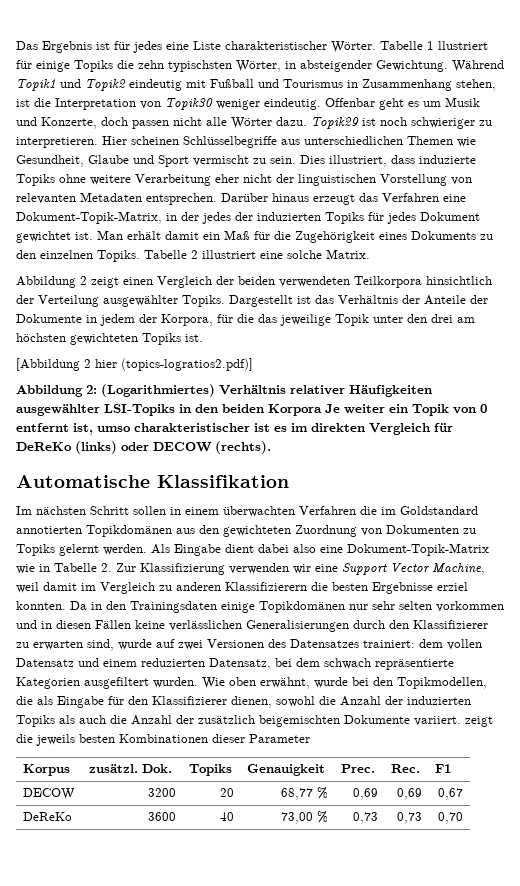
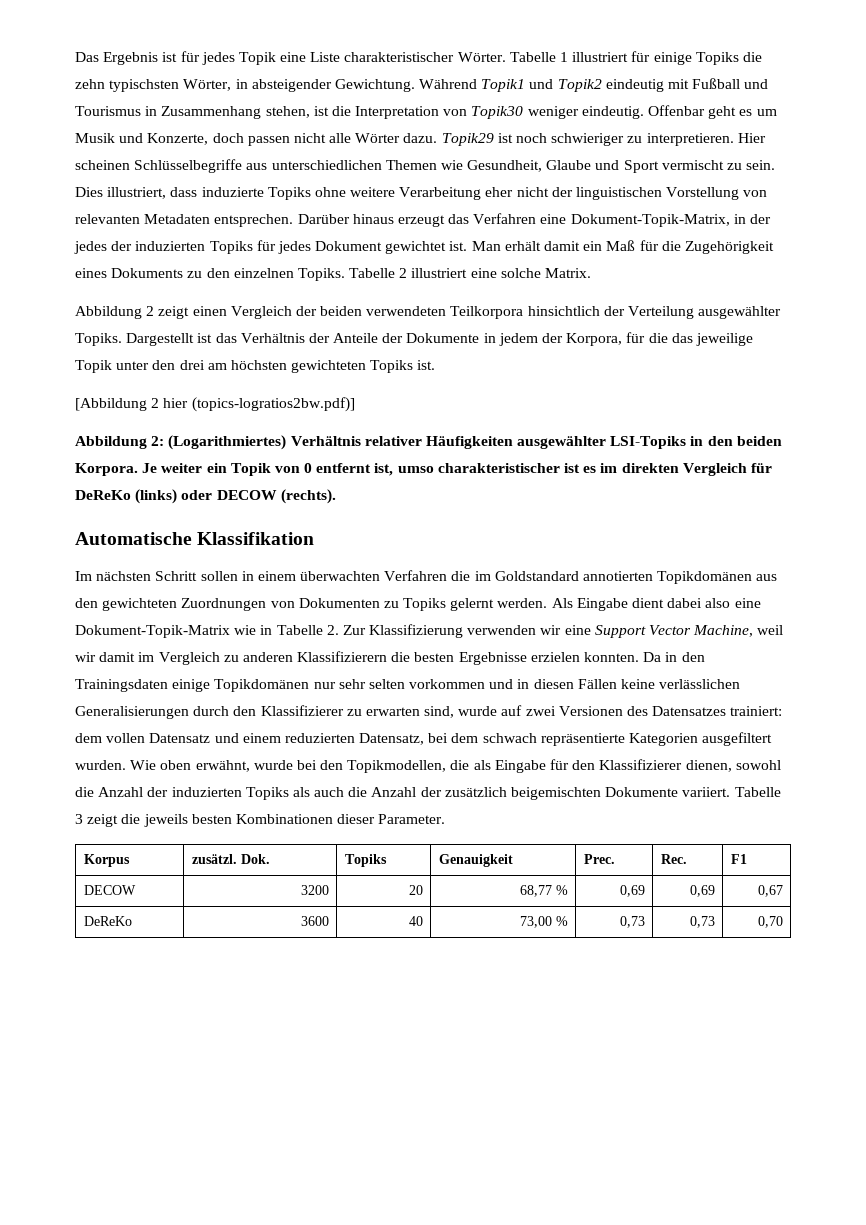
- Das Ergebnis ist für jedes eine Liste charakteristischer Wörter.
+ Das Ergebnis ist für jedes Topik eine Liste charakteristischer Wörter.
- Tabelle 1 llustriert für einige Topiks die zehn typischsten Wörter, in absteigender Gewichtung.
+ Tabelle 1 illustriert für einige Topiks die zehn typischsten Wörter, in absteigender Gewichtung.
- [Abbildung 2 hier (topics-logratios2.pdf)]
+ [Abbildung 2 hier (topics-logratios2bw.pdf)]
- Abbildung 2: (Logarithmiertes) Verhältnis relativer Häufigkeiten ausgewählter LSI-Topiks in den beiden Korpora Je weiter ein Topik von 0 entfernt ist, umso charakteristischer ist es im direkten Vergleich für DeReKo (links) oder DECOW (rechts).
+ Abbildung 2: (Logarithmiertes) Verhältnis relativer Häufigkeiten ausgewählter LSI-Topiks in den beiden Korpora. Je weiter ein Topik von 0 entfernt ist, umso charakteristischer ist es im direkten Vergleich für DeReKo (links) oder DECOW (rechts).
- Im nächsten Schritt sollen in einem überwachten Verfahren die im Goldstandard annotierten Topikdomänen aus den gewichteten Zuordnung von Dokumenten zu Topiks gelernt werden.
+ Im nächsten Schritt sollen in einem überwachten Verfahren die im Goldstandard annotierten Topikdomänen aus den gewichteten Zuordnungen von Dokumenten zu Topiks gelernt werden.
- Als Eingabe dient dabei also eine Dokument-Topik-Matrix wie in Tabelle 2. Zur Klassifizierung verwenden wir eine Support Vector Machine, weil damit im Vergleich zu anderen Klassifizierern die besten Ergebnisse erziel konnten.
+ Als Eingabe dient dabei also eine Dokument-Topik-Matrix wie in Tabelle 2. Zur Klassifizierung verwenden wir eine Support Vector Machine, weil wir damit im Vergleich zu anderen Klassifizierern die besten Ergebnisse erzielen konnten.
- Wie oben erwähnt, wurde bei den Topikmodellen, die als Eingabe für den Klassifizierer dienen, sowohl die Anzahl der induzierten Topiks als auch die Anzahl der zusätzlich beigemischten Dokumente variiert. zeigt die jeweils besten Kombinationen dieser Parameter
+ Wie oben erwähnt, wurde bei den Topikmodellen, die als Eingabe für den Klassifizierer dienen, sowohl die Anzahl der induzierten Topiks als auch die Anzahl der zusätzlich beigemischten Dokumente variiert. Tabelle 3 zeigt die jeweils besten Kombinationen dieser Parameter.

